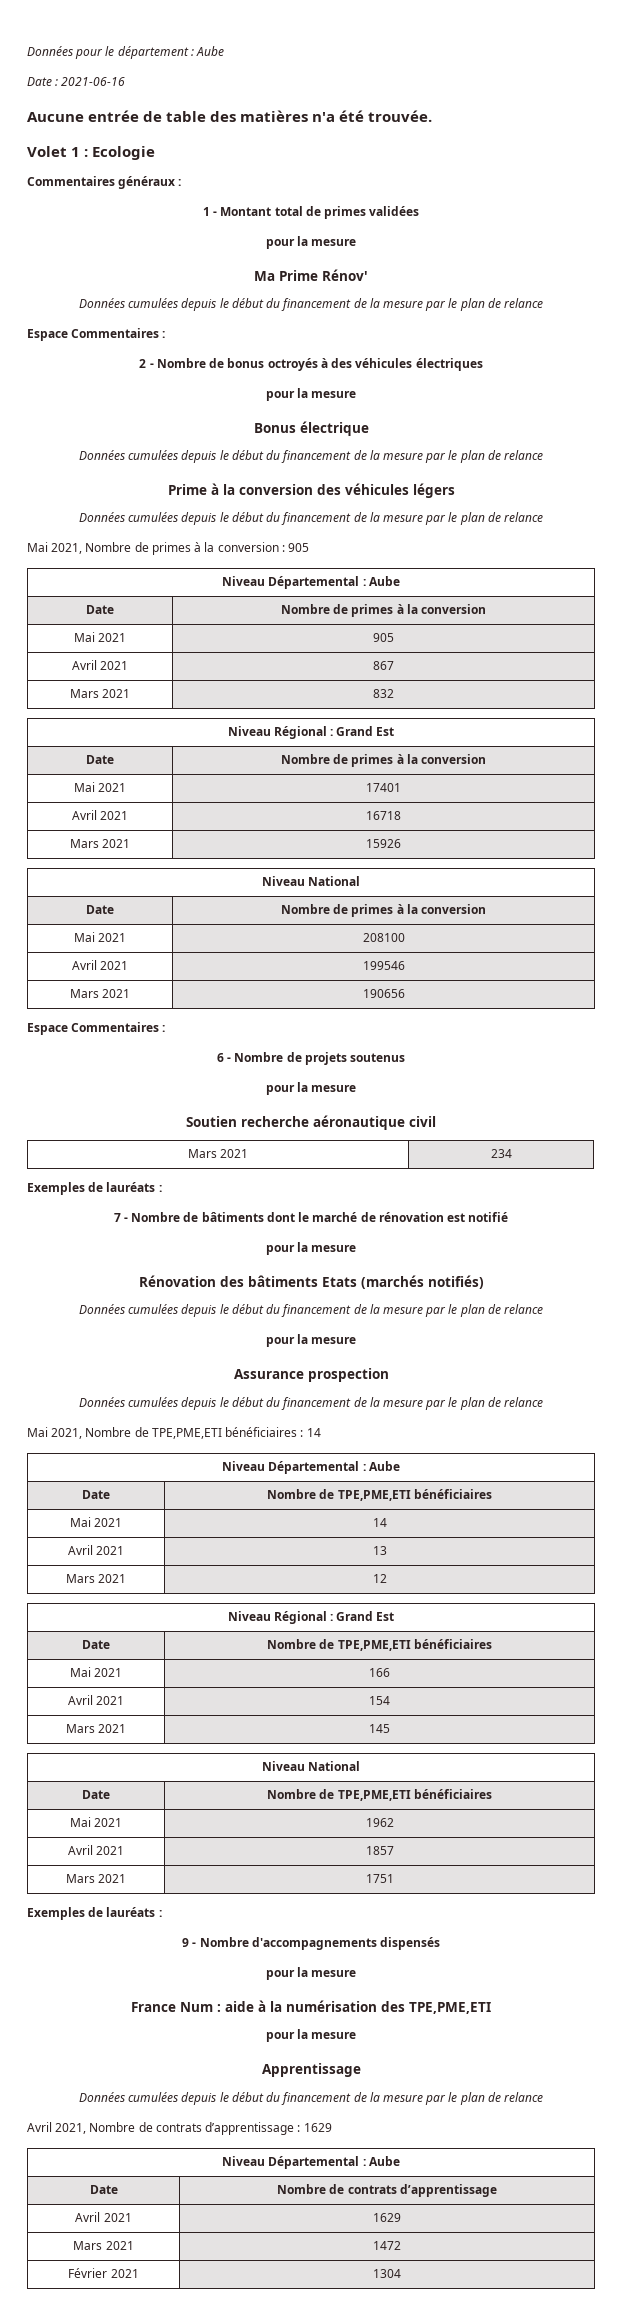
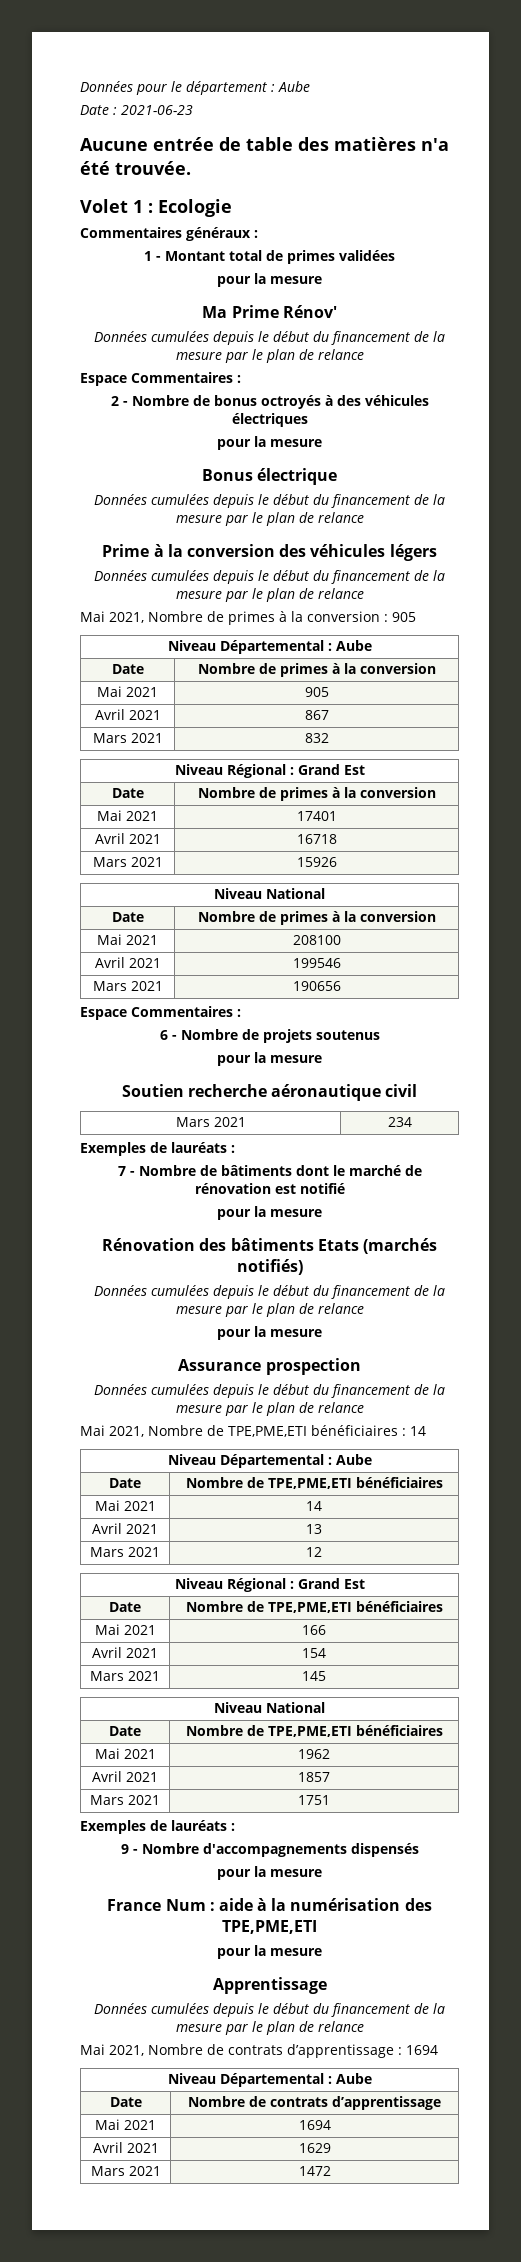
- Date : 2021-06-16
+ Date : 2021-06-23
- Avril 2021, Nombre de contrats d’apprentissage : 1629
+ Mai 2021, Nombre de contrats d’apprentissage : 1694
+ Mai 2021 | 1694
- Février 2021 | 1304

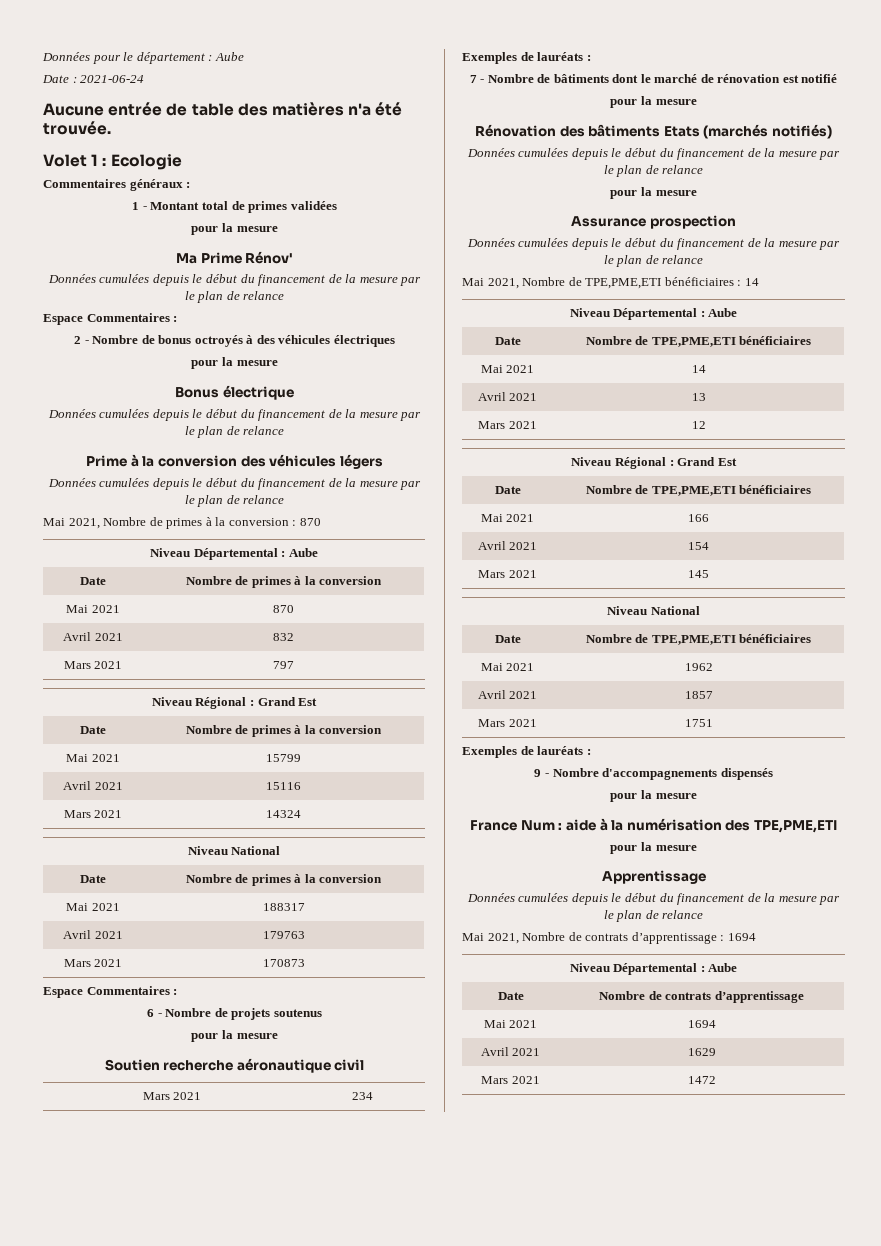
- Date : 2021-06-23
+ Date : 2021-06-24
- Mai 2021, Nombre de primes à la conversion : 905
+ Mai 2021, Nombre de primes à la conversion : 870
- Mai 2021 | 905
- Avril 2021 | 867
- Mars 2021 | 832
+ Mai 2021 | 870
+ Avril 2021 | 832
+ Mars 2021 | 797
- Mai 2021 | 17401
- Avril 2021 | 16718
- Mars 2021 | 15926
+ Mai 2021 | 15799
+ Avril 2021 | 15116
+ Mars 2021 | 14324
- Mai 2021 | 208100
- Avril 2021 | 199546
- Mars 2021 | 190656
+ Mai 2021 | 188317
+ Avril 2021 | 179763
+ Mars 2021 | 170873

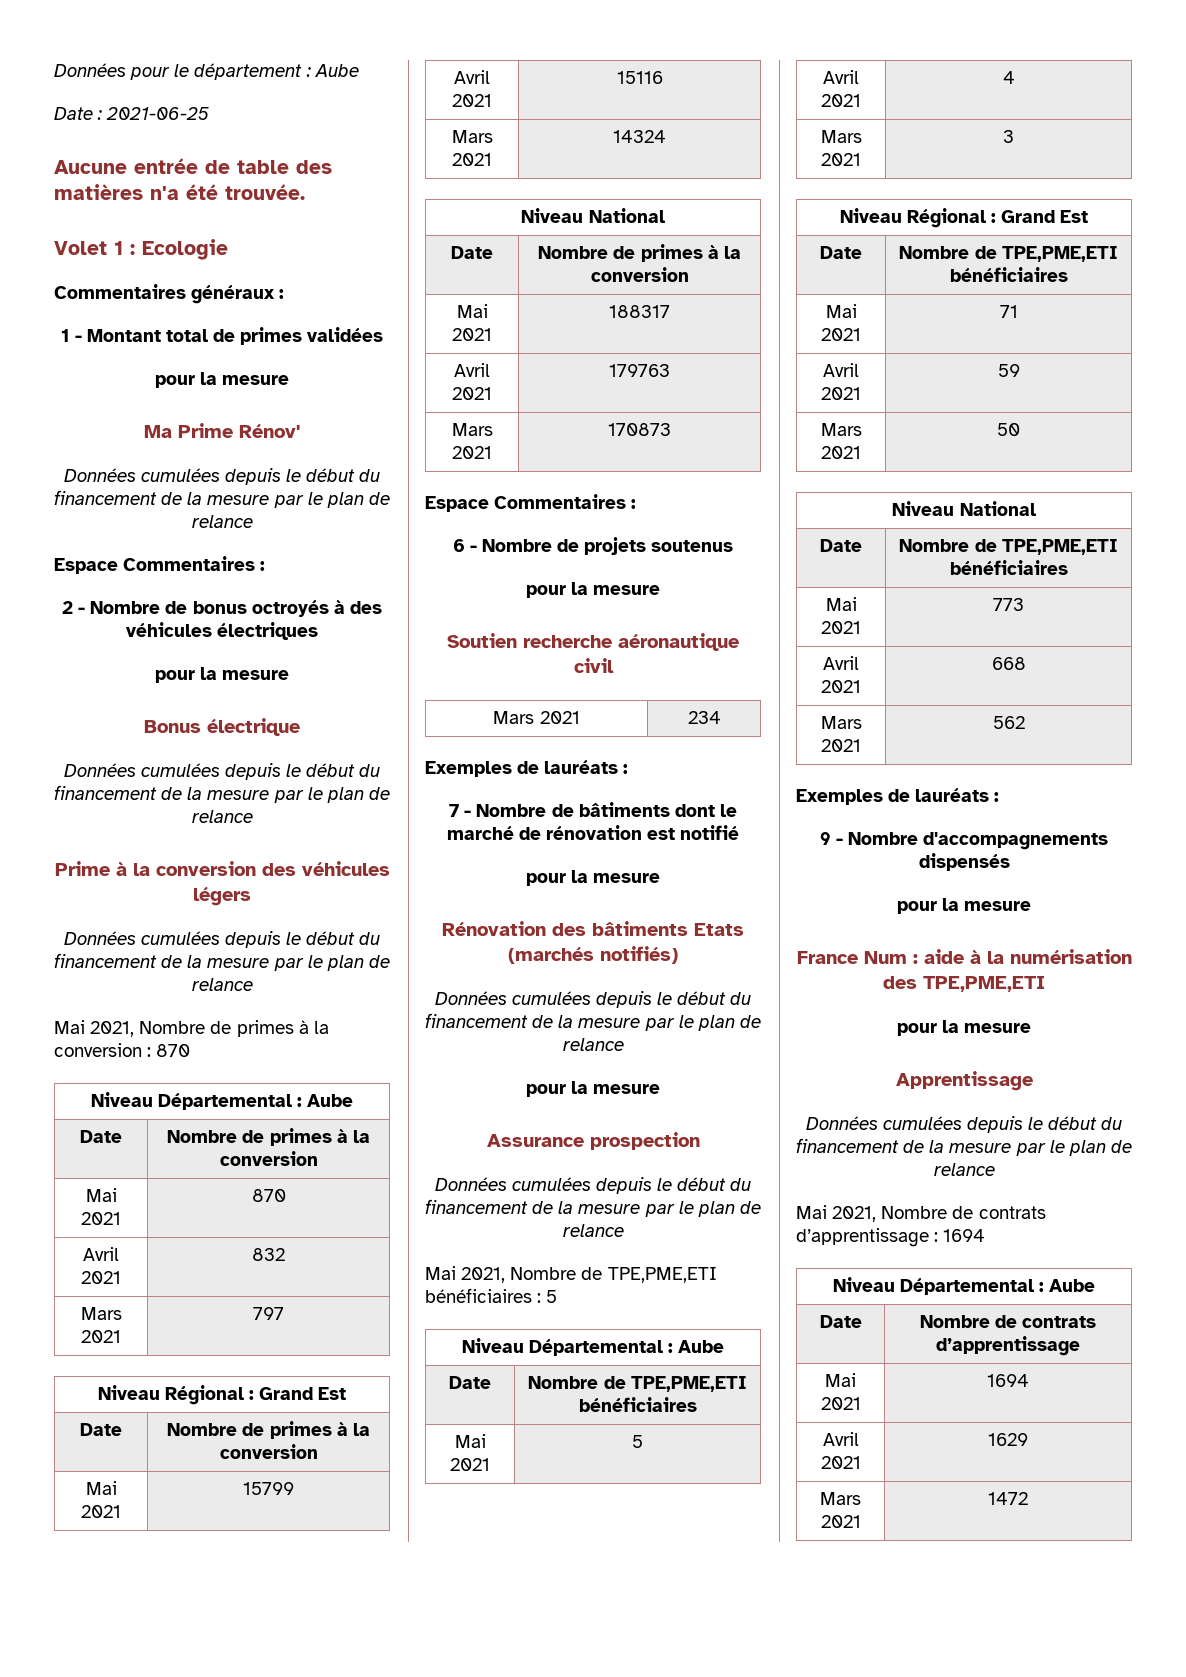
- Date : 2021-06-24
+ Date : 2021-06-25
- Mai 2021, Nombre de TPE,PME,ETI bénéficiaires : 14
+ Mai 2021, Nombre de TPE,PME,ETI bénéficiaires : 5
- Mai 2021 | 14
- Avril 2021 | 13
- Mars 2021 | 12
+ Mai 2021 | 5
+ Avril 2021 | 4
+ Mars 2021 | 3
- Mai 2021 | 166
- Avril 2021 | 154
- Mars 2021 | 145
+ Mai 2021 | 71
+ Avril 2021 | 59
+ Mars 2021 | 50
- Mai 2021 | 1962
- Avril 2021 | 1857
- Mars 2021 | 1751
+ Mai 2021 | 773
+ Avril 2021 | 668
+ Mars 2021 | 562

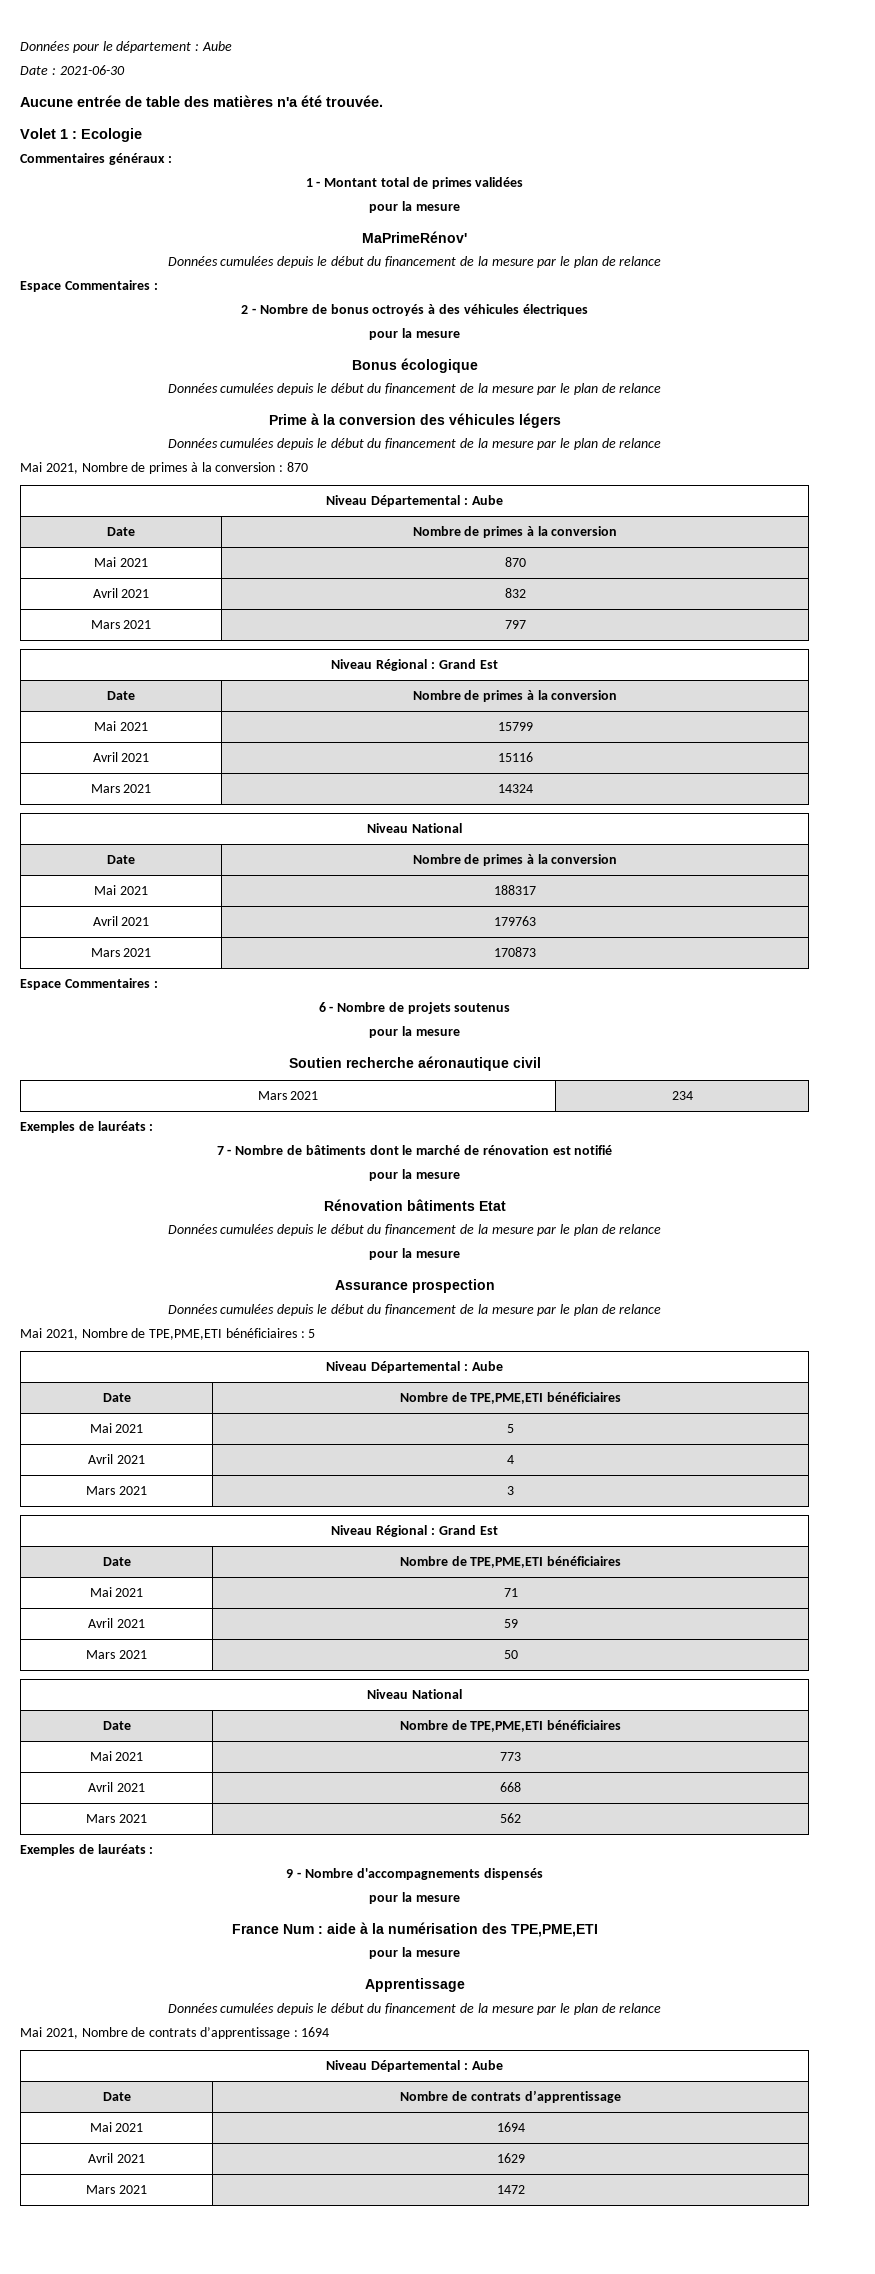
- Date : 2021-06-25
+ Date : 2021-06-30
- Ma Prime Rénov'
+ MaPrimeRénov'
- Bonus électrique
+ Bonus écologique
- Rénovation des bâtiments Etats (marchés notifiés)
+ Rénovation bâtiments Etat

